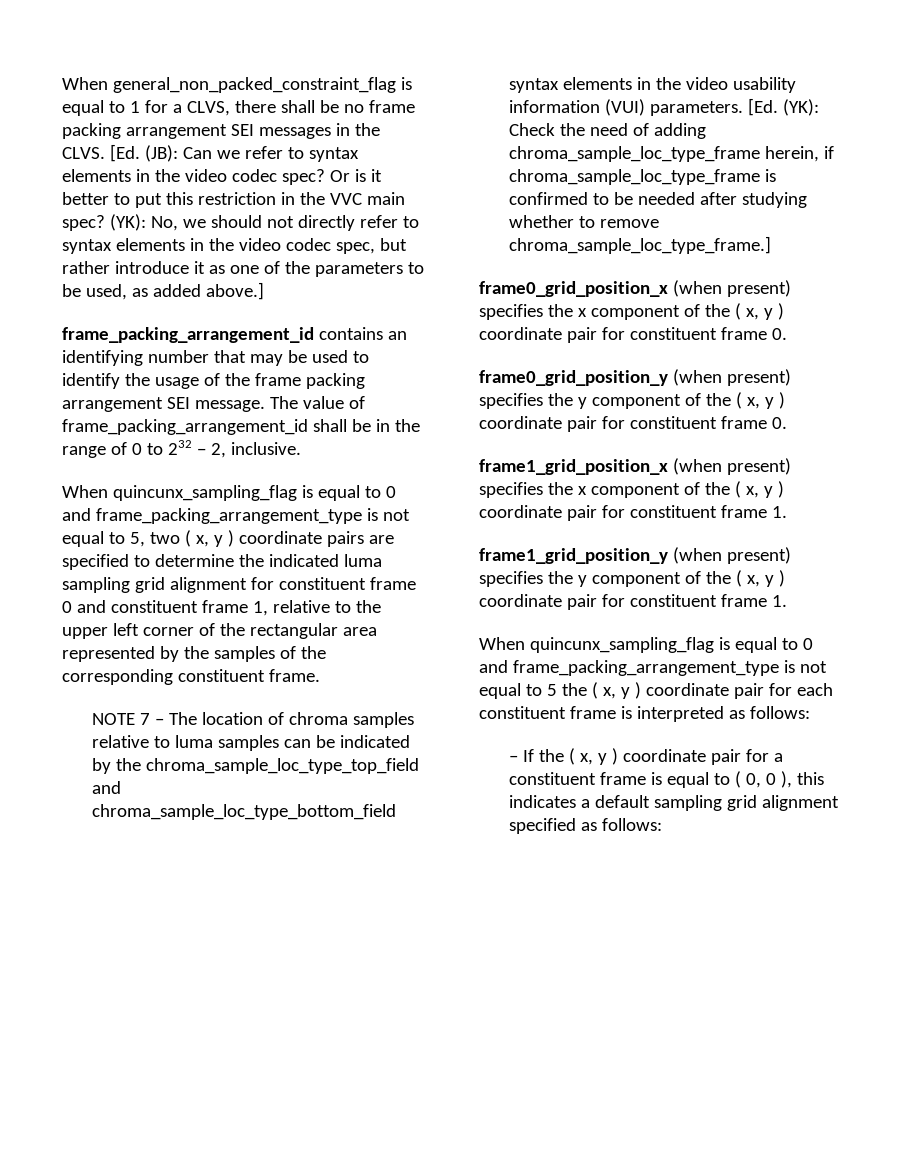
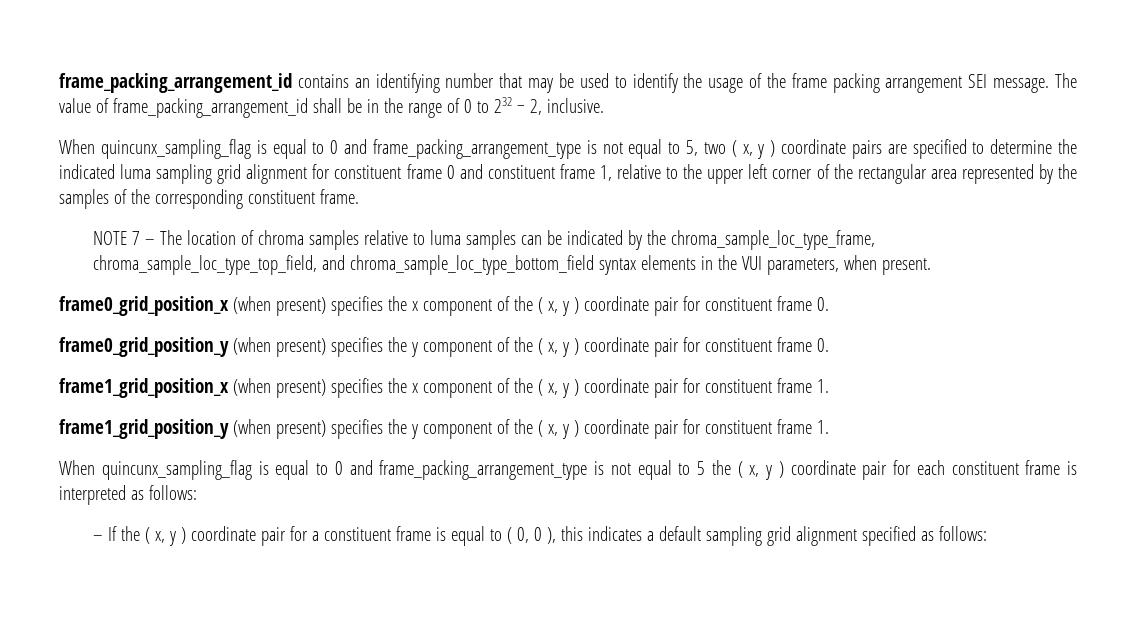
- When general_non_packed_constraint_flag is equal to 1 for a CLVS, there shall be no frame packing arrangement SEI messages in the CLVS. [Ed. (JB): Can we refer to syntax elements in the video codec spec? Or is it better to put this restriction in the VVC main spec? (YK): No, we should not directly refer to syntax elements in the video codec spec, but rather introduce it as one of the parameters to be used, as added above.]
- NOTE 7 – The location of chroma samples relative to luma samples can be indicated by the chroma_sample_loc_type_top_field and chroma_sample_loc_type_bottom_field syntax elements in the video usability information (VUI) parameters. [Ed. (YK): Check the need of adding chroma_sample_loc_type_frame herein, if chroma_sample_loc_type_frame is confirmed to be needed after studying whether to remove chroma_sample_loc_type_frame.]
+ NOTE 7 – The location of chroma samples relative to luma samples can be indicated by the chroma_sample_loc_type_frame, chroma_sample_loc_type_top_field, and chroma_sample_loc_type_bottom_field syntax elements in the VUI parameters, when present.

